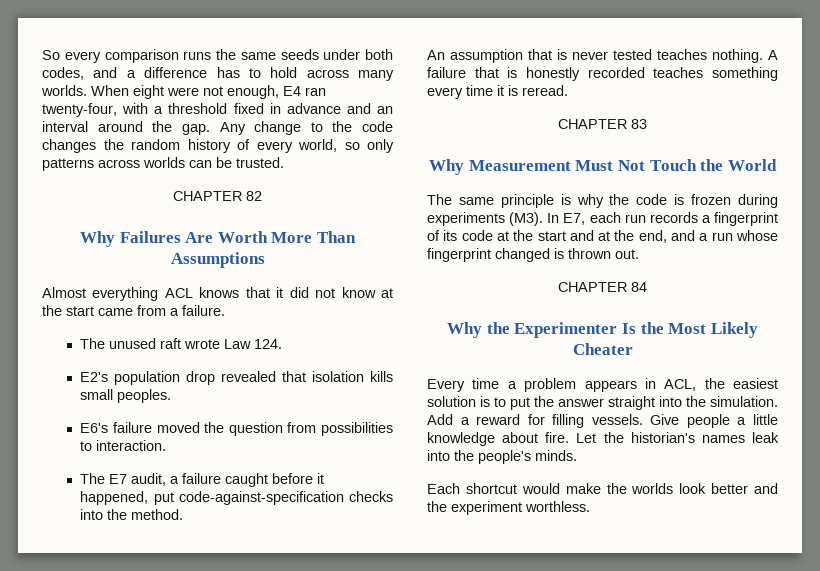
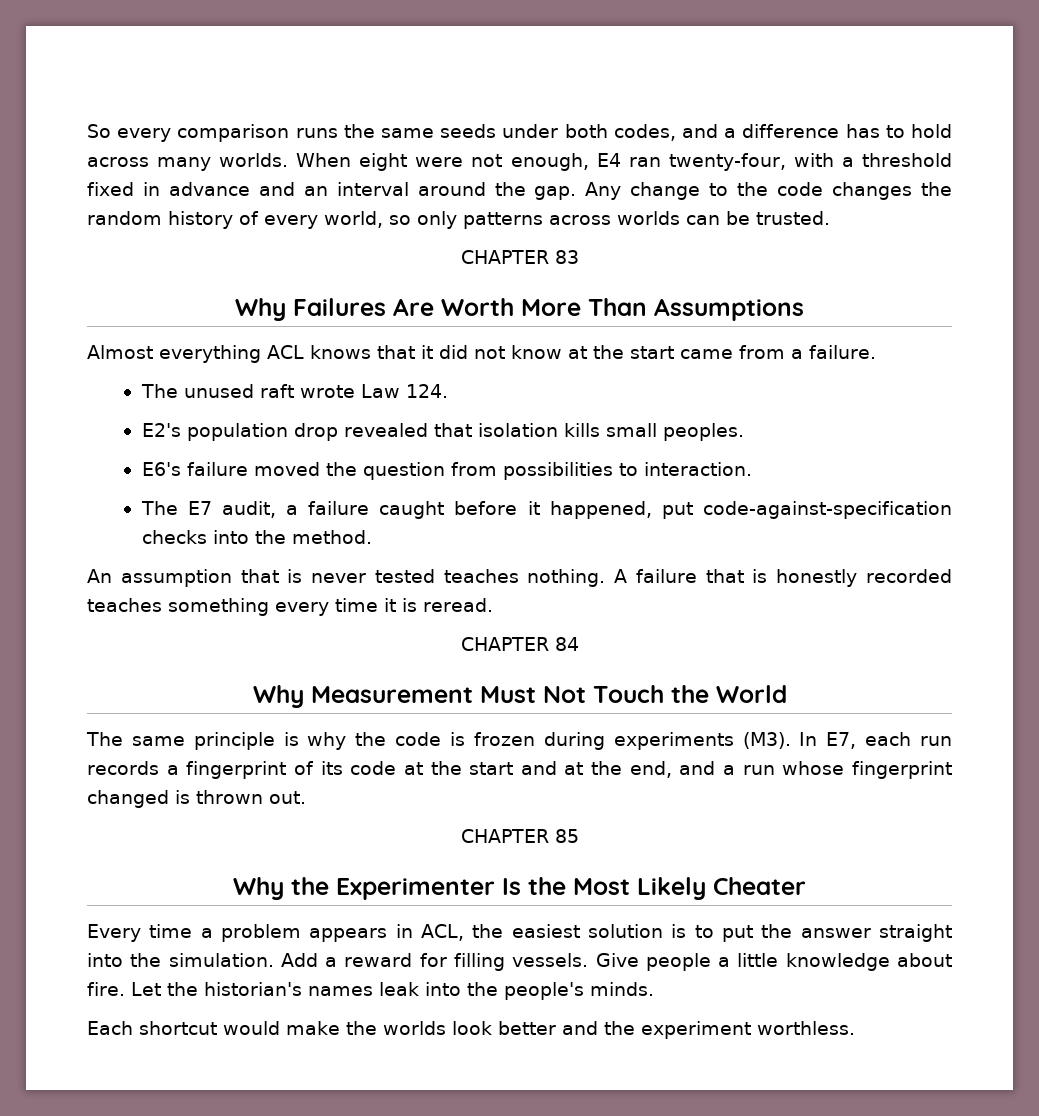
- CHAPTER 82
+ CHAPTER 83
- CHAPTER 83
+ CHAPTER 84
- CHAPTER 84
+ CHAPTER 85

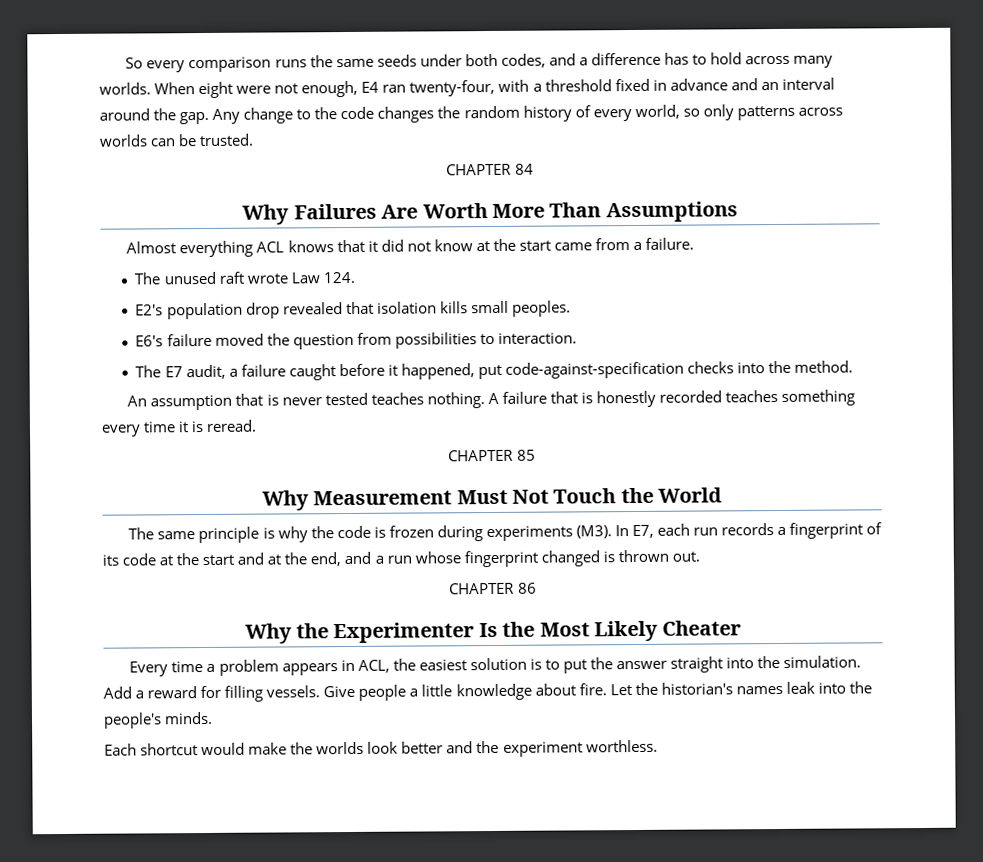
- CHAPTER 83
+ CHAPTER 84
- CHAPTER 84
+ CHAPTER 85
- CHAPTER 85
+ CHAPTER 86

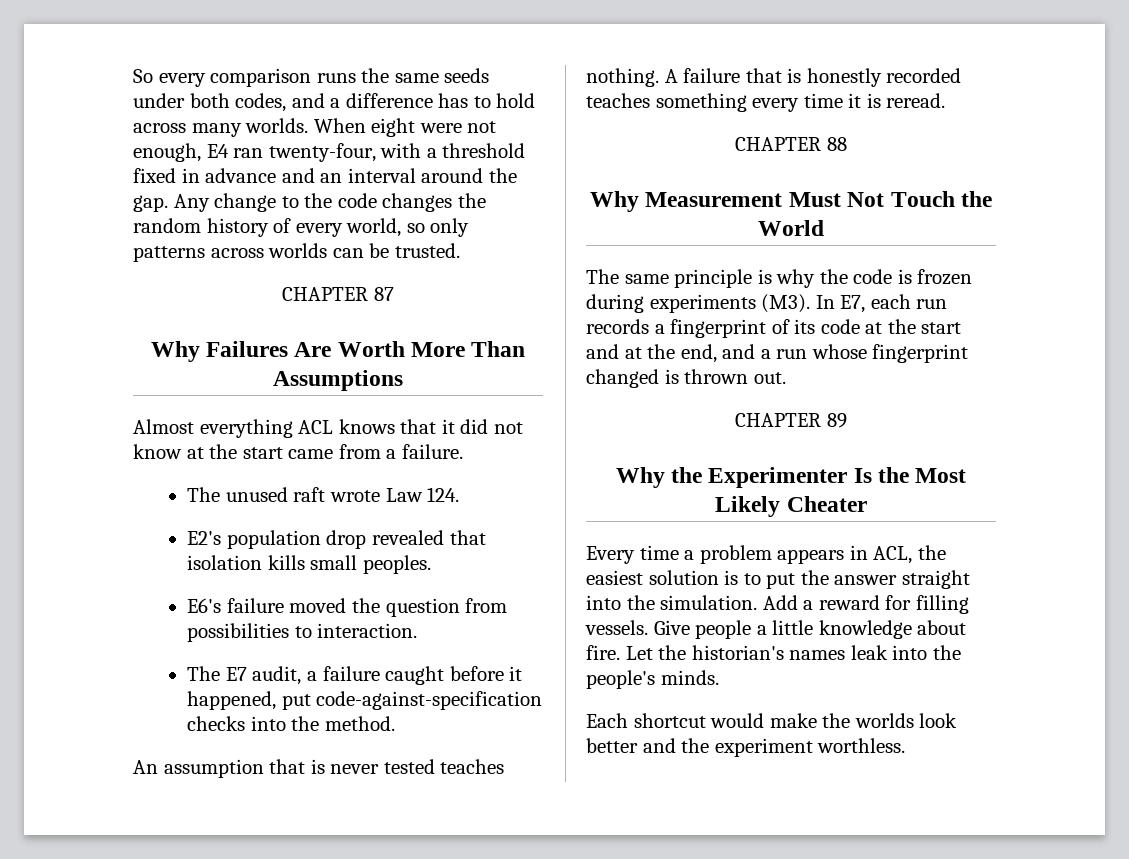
- CHAPTER 84
+ CHAPTER 87
- CHAPTER 85
+ CHAPTER 88
- CHAPTER 86
+ CHAPTER 89

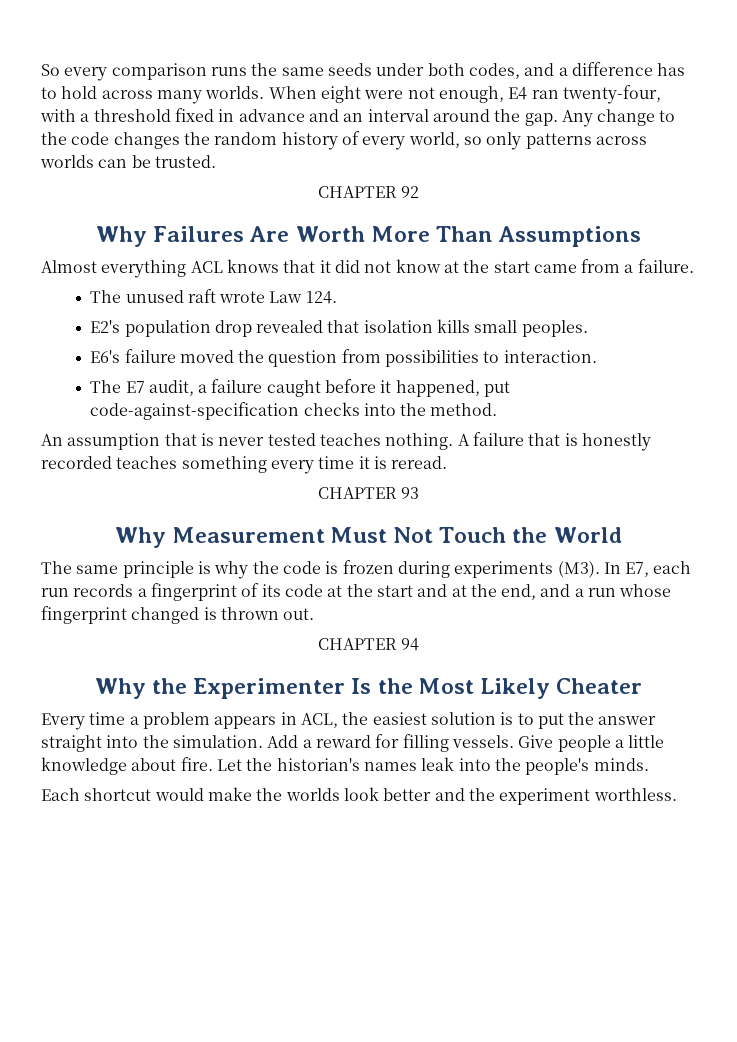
- CHAPTER 87
+ CHAPTER 92
- CHAPTER 88
+ CHAPTER 93
- CHAPTER 89
+ CHAPTER 94

